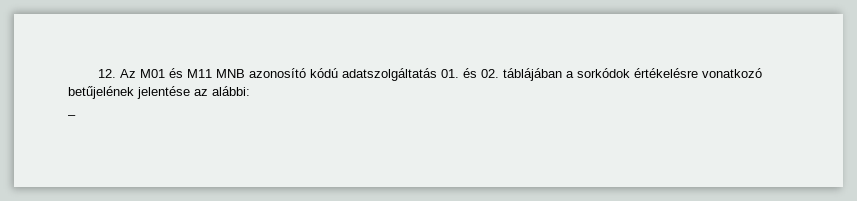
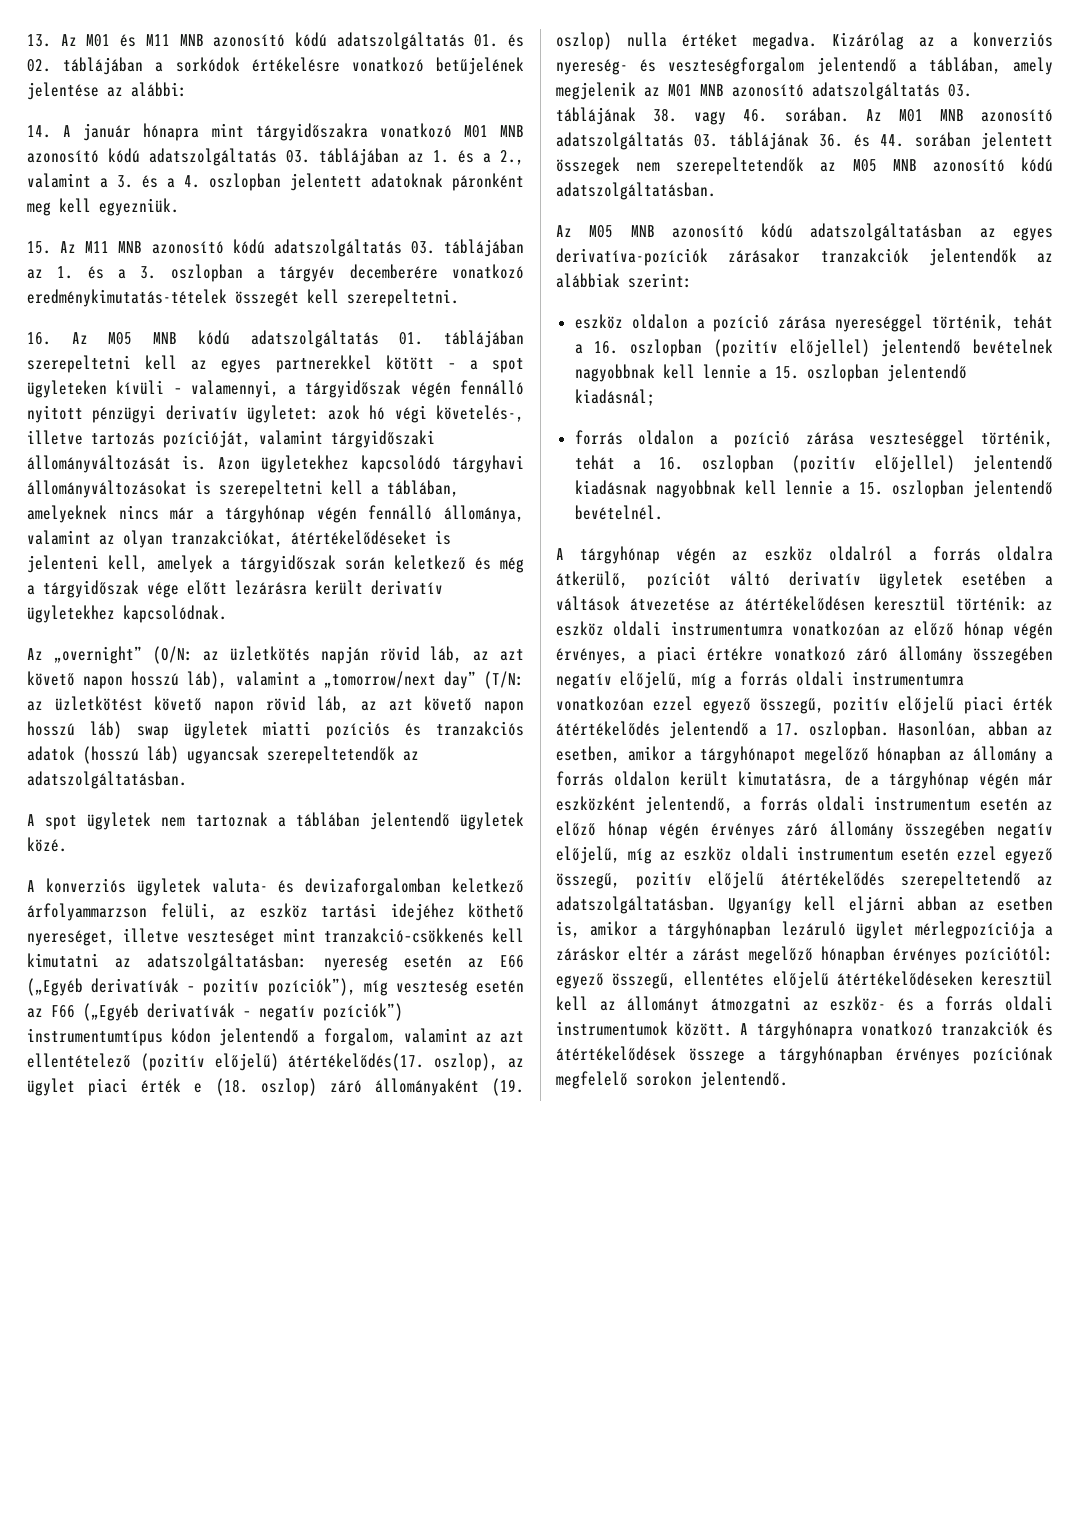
- 12. Az M01 és M11 MNB azonosító kódú adatszolgáltatás 01. és 02. táblájában a sorkódok értékelésre vonatkozó betűjelének jelentése az alábbi:
+ 13. Az M01 és M11 MNB azonosító kódú adatszolgáltatás 01. és 02. táblájában a sorkódok értékelésre vonatkozó betűjelének jelentése az alábbi:
- –
+ 14. A január hónapra mint tárgyidőszakra vonatkozó M01 MNB azonosító kódú adatszolgáltatás 03. táblájában az 1. és a 2., valamint a 3. és a 4. oszlopban jelentett adatoknak páronként meg kell egyezniük.
+ 15. Az M11 MNB azonosító kódú adatszolgáltatás 03. táblájában az 1. és a 3. oszlopban a tárgyév decemberére vonatkozó eredménykimutatás-tételek összegét kell szerepeltetni.
+ 16. Az M05 MNB kódú adatszolgáltatás 01. táblájában szerepeltetni kell az egyes partnerekkel kötött – a spot ügyleteken kívüli – valamennyi, a tárgyidőszak végén fennálló nyitott pénzügyi derivatív ügyletet: azok hó végi követelés-, illetve tartozás pozícióját, valamint tárgyidőszaki állományváltozását is. Azon ügyletekhez kapcsolódó tárgyhavi állományváltozásokat is szerepeltetni kell a táblában, amelyeknek nincs már a tárgyhónap végén fennálló állománya, valamint az olyan tranzakciókat, átértékelődéseket is jelenteni kell, amelyek a tárgyidőszak során keletkező és még a tárgyidőszak vége előtt lezárásra került derivatív ügyletekhez kapcsolódnak.
+ Az „overnight” (O/N: az üzletkötés napján rövid láb, az azt követő napon hosszú láb), valamint a „tomorrow/next day” (T/N: az üzletkötést követő napon rövid láb, az azt követő napon hosszú láb) swap ügyletek miatti pozíciós és tranzakciós adatok (hosszú láb) ugyancsak szerepeltetendők az adatszolgáltatásban.
+ A spot ügyletek nem tartoznak a táblában jelentendő ügyletek közé.
+ A konverziós ügyletek valuta- és devizaforgalomban keletkező árfolyammarzson felüli, az eszköz tartási idejéhez köthető nyereséget, illetve veszteséget mint tranzakció–csökkenés kell kimutatni az adatszolgáltatásban: nyereség esetén az E66 („Egyéb derivatívák – pozitív pozíciók”), míg veszteség esetén az F66 („Egyéb derivatívák – negatív pozíciók”) instrumentumtípus kódon jelentendő a forgalom, valamint az azt ellentételező (pozitív előjelű) átértékelődés(17. oszlop), az ügylet piaci érték e (18. oszlop) záró állományaként (19. oszlop) nulla értéket megadva. Kizárólag az a konverziós nyereség- és veszteségforgalom jelentendő a táblában, amely megjelenik az M01 MNB azonosító adatszolgáltatás 03. táblájának 38. vagy 46. sorában. Az M01 MNB azonosító adatszolgáltatás 03. táblájának 36. és 44. sorában jelentett összegek nem szerepeltetendők az M05 MNB azonosító kódú adatszolgáltatásban.
+ Az M05 MNB azonosító kódú adatszolgáltatásban az egyes derivatíva-pozíciók zárásakor tranzakciók jelentendők az alábbiak szerint:
+ eszköz oldalon a pozíció zárása nyereséggel történik, tehát a 16. oszlopban (pozitív előjellel) jelentendő bevételnek nagyobbnak kell lennie a 15. oszlopban jelentendő kiadásnál;
+ forrás oldalon a pozíció zárása veszteséggel történik, tehát a 16. oszlopban (pozitív előjellel) jelentendő kiadásnak nagyobbnak kell lennie a 15. oszlopban jelentendő bevételnél.
+ A tárgyhónap végén az eszköz oldalról a forrás oldalra átkerülő, pozíciót váltó derivatív ügyletek esetében a váltások átvezetése az átértékelődésen keresztül történik: az eszköz oldali instrumentumra vonatkozóan az előző hónap végén érvényes, a piaci értékre vonatkozó záró állomány összegében negatív előjelű, míg a forrás oldali instrumentumra vonatkozóan ezzel egyező összegű, pozitív előjelű piaci érték átértékelődés jelentendő a 17. oszlopban. Hasonlóan, abban az esetben, amikor a tárgyhónapot megelőző hónapban az állomány a forrás oldalon került kimutatásra, de a tárgyhónap végén már eszközként jelentendő, a forrás oldali instrumentum esetén az előző hónap végén érvényes záró állomány összegében negatív előjelű, míg az eszköz oldali instrumentum esetén ezzel egyező összegű, pozitív előjelű átértékelődés szerepeltetendő az adatszolgáltatásban. Ugyanígy kell eljárni abban az esetben is, amikor a tárgyhónapban lezáruló ügylet mérlegpozíciója a záráskor eltér a zárást megelőző hónapban érvényes pozíciótól: egyező összegű, ellentétes előjelű átértékelődéseken keresztül kell az állományt átmozgatni az eszköz- és a forrás oldali instrumentumok között. A tárgyhónapra vonatkozó tranzakciók és átértékelődések összege a tárgyhónapban érvényes pozíciónak megfelelő sorokon jelentendő.

